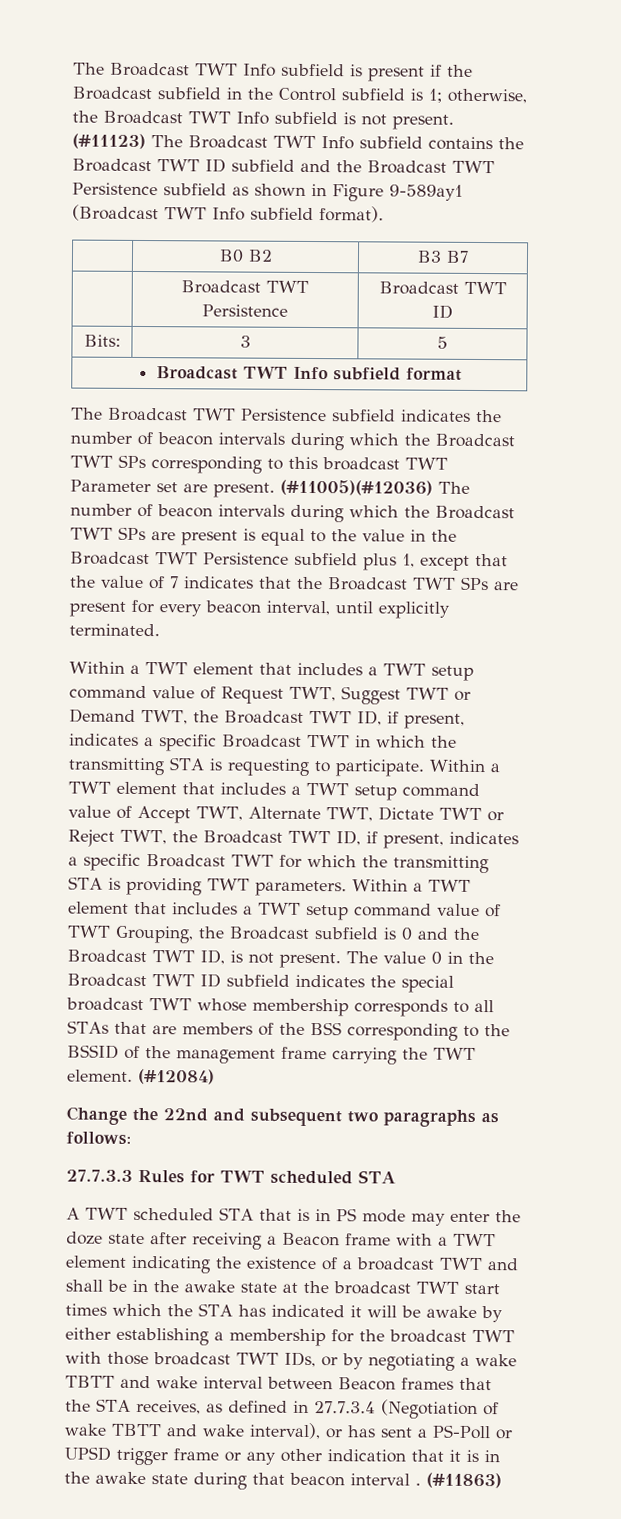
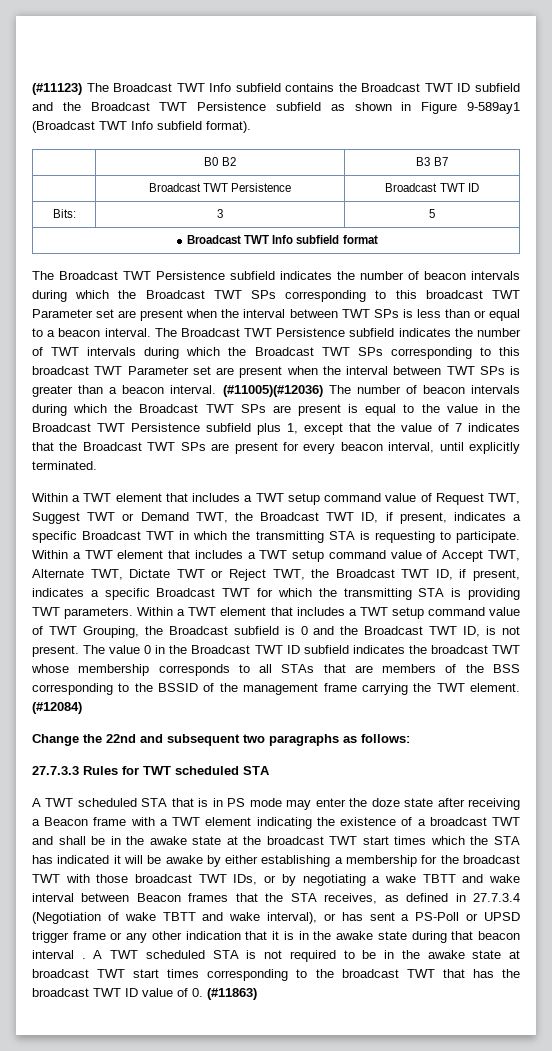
- The Broadcast TWT Info subfield is present if the Broadcast subfield in the Control subfield is 1; otherwise, the Broadcast TWT Info subfield is not present.
- The Broadcast TWT Persistence subfield indicates the number of beacon intervals during which the Broadcast TWT SPs corresponding to this broadcast TWT Parameter set are present.
+ The Broadcast TWT Persistence subfield indicates the number of beacon intervals during which the Broadcast TWT SPs corresponding to this broadcast TWT Parameter set are present when the interval between TWT SPs is less than or equal to a beacon interval. The Broadcast TWT Persistence subfield indicates the number of TWT intervals during which the Broadcast TWT SPs corresponding to this broadcast TWT Parameter set are present when the interval between TWT SPs is greater than a beacon interval.
- The value 0 in the Broadcast TWT ID subfield indicates the special broadcast TWT whose membership corresponds to all STAs that are members of the BSS corresponding to the BSSID of the management frame carrying the TWT element.
+ The value 0 in the Broadcast TWT ID subfield indicates the broadcast TWT whose membership corresponds to all STAs that are members of the BSS corresponding to the BSSID of the management frame carrying the TWT element.
- (#11863)
+ A TWT scheduled STA is not required to be in the awake state at broadcast TWT start times corresponding to the broadcast TWT that has the broadcast TWT ID value of 0. (#11863)

